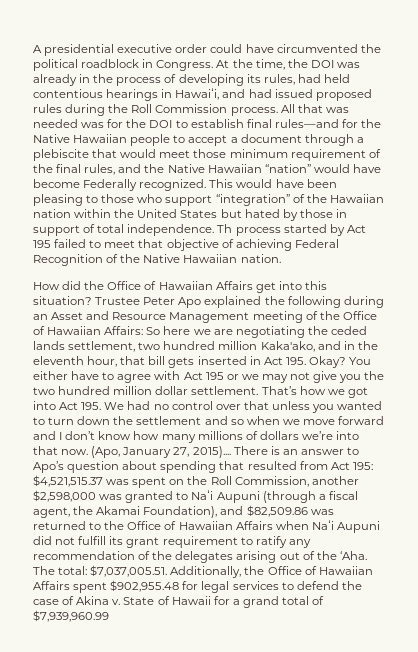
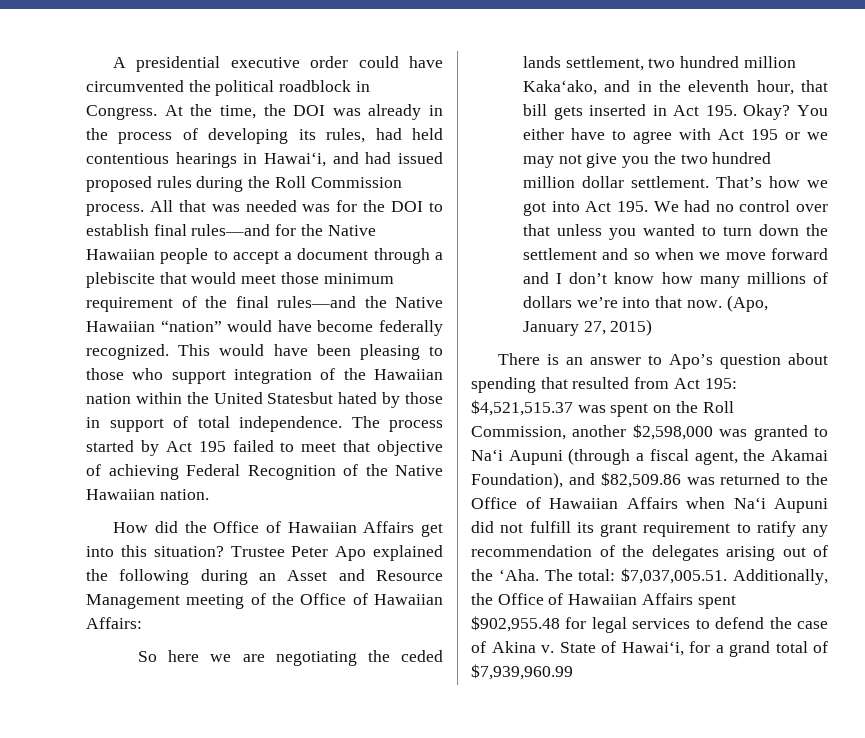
- All that was needed was for the DOI to establish final rules—and for the Native Hawaiian people to accept a document through a plebiscite that would meet those minimum requirement of the final rules, and the Native Hawaiian “nation” would have become Federally recognized.
+ All that was needed was for the DOI to establish final rules—and for the Native Hawaiian people to accept a document through a plebiscite that would meet those minimum requirement of the final rules—and the Native Hawaiian “nation” would have become federally recognized.
- This would have been pleasing to those who support “integration” of the Hawaiian nation within the United States but hated by those in support of total independence.
+ This would have been pleasing to those who support integration of the Hawaiian nation within the United Statesbut hated by those in support of total independence.
- Th process started by Act 195 failed to meet that objective of achieving Federal Recognition of the Native Hawaiian nation.
+ The process started by Act 195 failed to meet that objective of achieving Federal Recognition of the Native Hawaiian nation.
- Trustee Peter Apo explained the following during an Asset and Resource Management meeting of the Office of Hawaiian Affairs: So here we are negotiating the ceded lands settlement, two hundred million Kaka'ako, and in the eleventh hour, that bill gets inserted in Act 195. Okay?
+ Trustee Peter Apo explained the following during an Asset and Resource Management meeting of the Office of Hawaiian Affairs:
+ So here we are negotiating the ceded lands settlement, two hundred million Kakaʻako, and in the eleventh hour, that bill gets inserted in Act 195. Okay?
- (Apo, January 27, 2015).... There is an answer to Apo’s question about spending that resulted from Act 195:
+ (Apo, January 27, 2015)
+ There is an answer to Apo’s question about spending that resulted from Act 195:
- State of Hawaii for a grand total of $7,939,960.99
+ State of Hawaiʻi, for a grand total of $7,939,960.99

